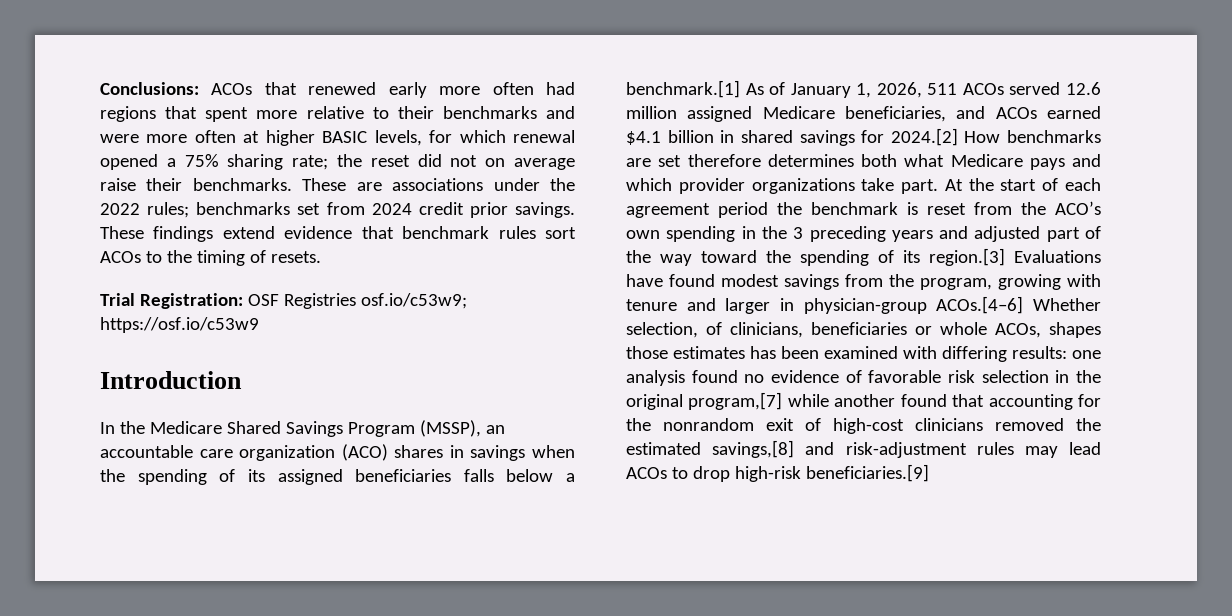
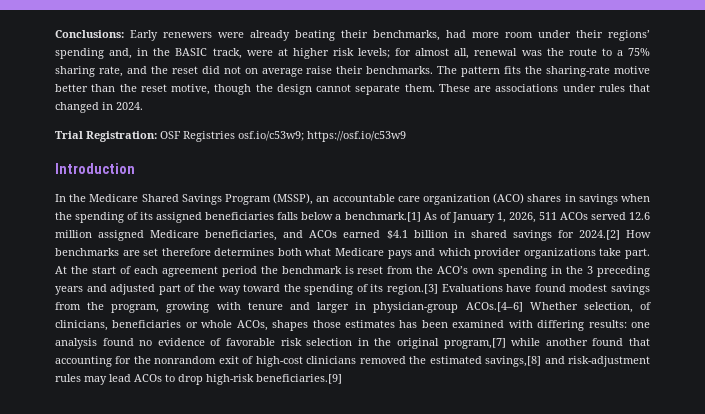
- Conclusions: ACOs that renewed early more often had regions that spent more relative to their benchmarks and were more often at higher BASIC levels, for which renewal opened a 75% sharing rate; the reset did not on average raise their benchmarks.
+ Conclusions: Early renewers were already beating their benchmarks, had more room under their regions’ spending and, in the BASIC track, were at higher risk levels; for almost all, renewal was the route to a 75% sharing rate, and the reset did not on average raise their benchmarks.
- These are associations under the 2022 rules; benchmarks set from 2024 credit prior savings. These findings extend evidence that benchmark rules sort ACOs to the timing of resets.
+ The pattern fits the sharing-rate motive better than the reset motive, though the design cannot separate them. These are associations under rules that changed in 2024.

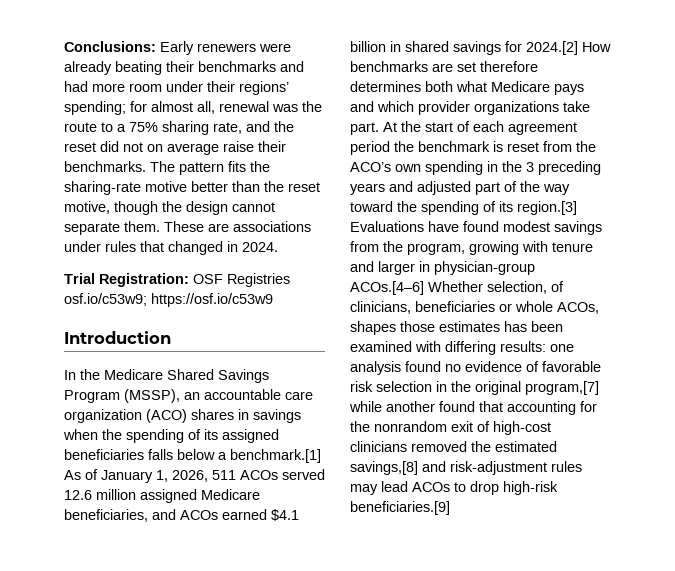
- Conclusions: Early renewers were already beating their benchmarks, had more room under their regions’ spending and, in the BASIC track, were at higher risk levels; for almost all, renewal was the route to a 75% sharing rate, and the reset did not on average raise their benchmarks.
+ Conclusions: Early renewers were already beating their benchmarks and had more room under their regions’ spending; for almost all, renewal was the route to a 75% sharing rate, and the reset did not on average raise their benchmarks.

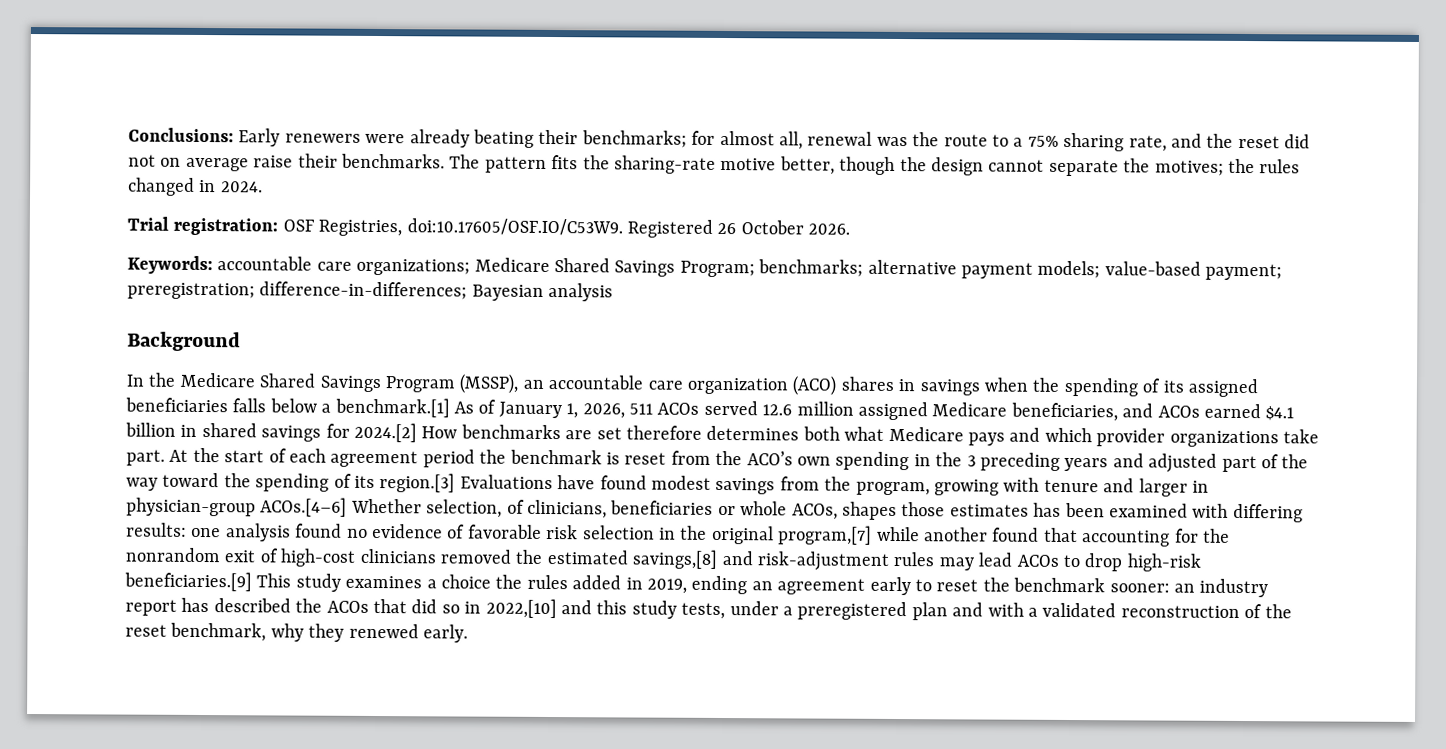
- Conclusions: Early renewers were already beating their benchmarks and had more room under their regions’ spending; for almost all, renewal was the route to a 75% sharing rate, and the reset did not on average raise their benchmarks.
+ Conclusions: Early renewers were already beating their benchmarks; for almost all, renewal was the route to a 75% sharing rate, and the reset did not on average raise their benchmarks.
- The pattern fits the sharing-rate motive better than the reset motive, though the design cannot separate them. These are associations under rules that changed in 2024.
- Trial Registration: OSF Registries osf.io/c53w9; https://osf.io/c53w9
- Introduction
+ The pattern fits the sharing-rate motive better, though the design cannot separate the motives; the rules changed in 2024.
+ Trial registration: OSF Registries, doi:10.17605/OSF.IO/C53W9. Registered 26 October 2026.
+ Keywords: accountable care organizations; Medicare Shared Savings Program; benchmarks; alternative payment models; value-based payment; preregistration; difference-in-differences; Bayesian analysis
+ Background
- one analysis found no evidence of favorable risk selection in the original program,[7] while another found that accounting for the nonrandom exit of high-cost clinicians removed the estimated savings,[8] and risk-adjustment rules may lead ACOs to drop high-risk beneficiaries.[9]
+ one analysis found no evidence of favorable risk selection in the original program,[7] while another found that accounting for the nonrandom exit of high-cost clinicians removed the estimated savings,[8] and risk-adjustment rules may lead ACOs to drop high-risk beneficiaries.[9] This study examines a choice the rules added in 2019, ending an agreement early to reset the benchmark sooner: an industry report has described the ACOs that did so in 2022,[10] and this study tests, under a preregistered plan and with a validated reconstruction of the reset benchmark, why they renewed early.

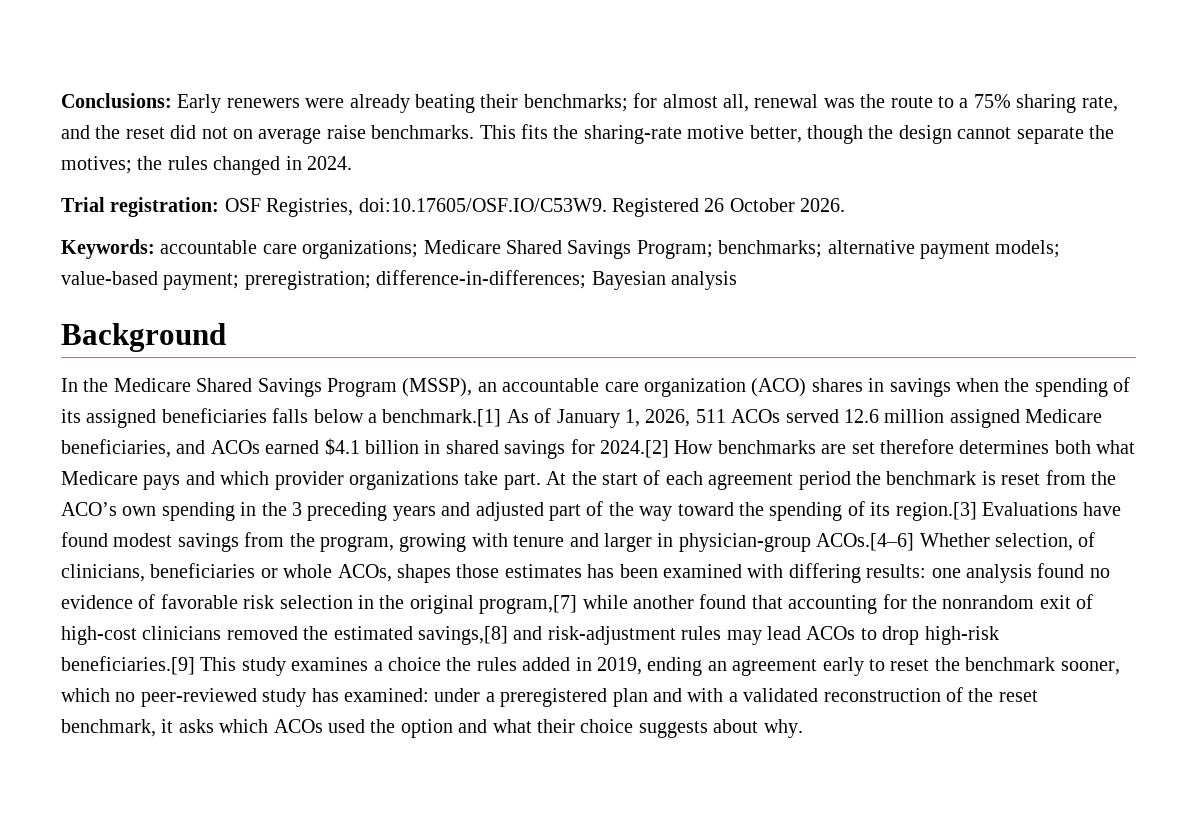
- Conclusions: Early renewers were already beating their benchmarks; for almost all, renewal was the route to a 75% sharing rate, and the reset did not on average raise their benchmarks. The pattern fits the sharing-rate motive better, though the design cannot separate the motives; the rules changed in 2024.
+ Conclusions: Early renewers were already beating their benchmarks; for almost all, renewal was the route to a 75% sharing rate, and the reset did not on average raise benchmarks. This fits the sharing-rate motive better, though the design cannot separate the motives; the rules changed in 2024.
- one analysis found no evidence of favorable risk selection in the original program,[7] while another found that accounting for the nonrandom exit of high-cost clinicians removed the estimated savings,[8] and risk-adjustment rules may lead ACOs to drop high-risk beneficiaries.[9] This study examines a choice the rules added in 2019, ending an agreement early to reset the benchmark sooner: an industry report has described the ACOs that did so in 2022,[10] and this study tests, under a preregistered plan and with a validated reconstruction of the reset benchmark, why they renewed early.
+ one analysis found no evidence of favorable risk selection in the original program,[7] while another found that accounting for the nonrandom exit of high-cost clinicians removed the estimated savings,[8] and risk-adjustment rules may lead ACOs to drop high-risk beneficiaries.[9] This study examines a choice the rules added in 2019, ending an agreement early to reset the benchmark sooner, which no peer-reviewed study has examined: under a preregistered plan and with a validated reconstruction of the reset benchmark, it asks which ACOs used the option and what their choice suggests about why.

